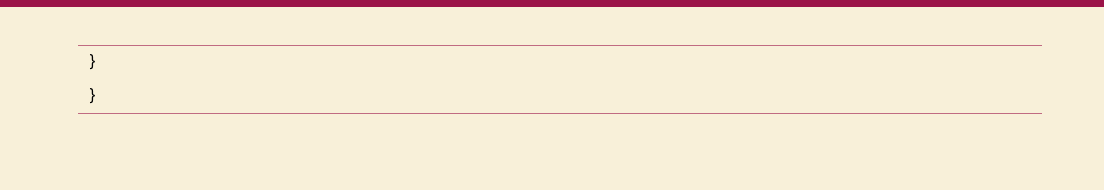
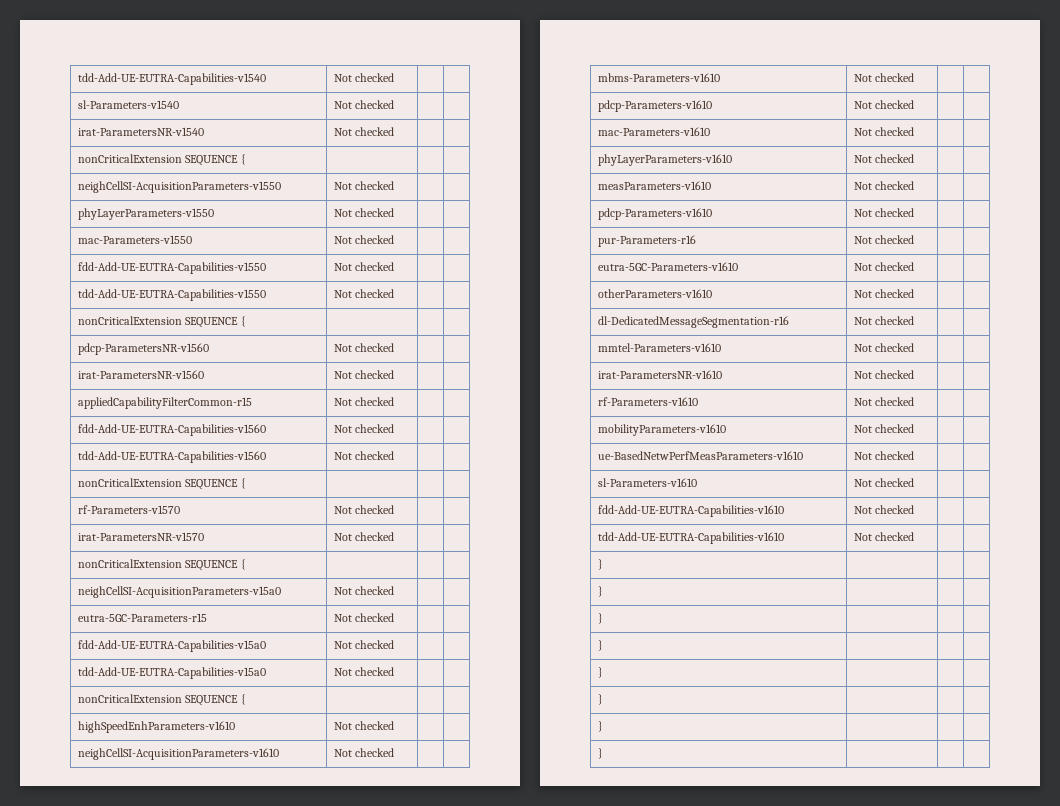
+ tdd-Add-UE-EUTRA-Capabilities-v1540 | Not checked | |
+ sl-Parameters-v1540 | Not checked | |
+ irat-ParametersNR-v1540 | Not checked | |
+ nonCriticalExtension SEQUENCE { | | |
+ neighCellSI-AcquisitionParameters-v1550 | Not checked | |
+ phyLayerParameters-v1550 | Not checked | |
+ mac-Parameters-v1550 | Not checked | |
+ fdd-Add-UE-EUTRA-Capabilities-v1550 | Not checked | |
+ tdd-Add-UE-EUTRA-Capabilities-v1550 | Not checked | |
+ nonCriticalExtension SEQUENCE { | | |
+ pdcp-ParametersNR-v1560 | Not checked | |
+ irat-ParametersNR-v1560 | Not checked | |
+ appliedCapabilityFilterCommon-r15 | Not checked | |
+ fdd-Add-UE-EUTRA-Capabilities-v1560 | Not checked | |
+ tdd-Add-UE-EUTRA-Capabilities-v1560 | Not checked | |
+ nonCriticalExtension SEQUENCE { | | |
+ rf-Parameters-v1570 | Not checked | |
+ irat-ParametersNR-v1570 | Not checked | |
+ nonCriticalExtension SEQUENCE { | | |
+ neighCellSI-AcquisitionParameters-v15a0 | Not checked | |
+ eutra-5GC-Parameters-r15 | Not checked | |
+ fdd-Add-UE-EUTRA-Capabilities-v15a0 | Not checked | |
+ tdd-Add-UE-EUTRA-Capabilities-v15a0 | Not checked | |
+ nonCriticalExtension SEQUENCE { | | |
+ highSpeedEnhParameters-v1610 | Not checked | |
+ neighCellSI-AcquisitionParameters-v1610 | Not checked | |
+ mbms-Parameters-v1610 | Not checked | |
+ pdcp-Parameters-v1610 | Not checked | |
+ mac-Parameters-v1610 | Not checked | |
+ phyLayerParameters-v1610 | Not checked | |
+ measParameters-v1610 | Not checked | |
+ pdcp-Parameters-v1610 | Not checked | |
+ pur-Parameters-r16 | Not checked | |
+ eutra-5GC-Parameters-v1610 | Not checked | |
+ otherParameters-v1610 | Not checked | |
+ dl-DedicatedMessageSegmentation-r16 | Not checked | |
+ mmtel-Parameters-v1610 | Not checked | |
+ irat-ParametersNR-v1610 | Not checked | |
+ rf-Parameters-v1610 | Not checked | |
+ mobilityParameters-v1610 | Not checked | |
+ ue-BasedNetwPerfMeasParameters-v1610 | Not checked | |
+ sl-Parameters-v1610 | Not checked | |
+ fdd-Add-UE-EUTRA-Capabilities-v1610 | Not checked | |
+ tdd-Add-UE-EUTRA-Capabilities-v1610 | Not checked | |
+ } | | |
+ } | | |
+ } | | |
+ } | | |
+ } | | |
+ } | | |

